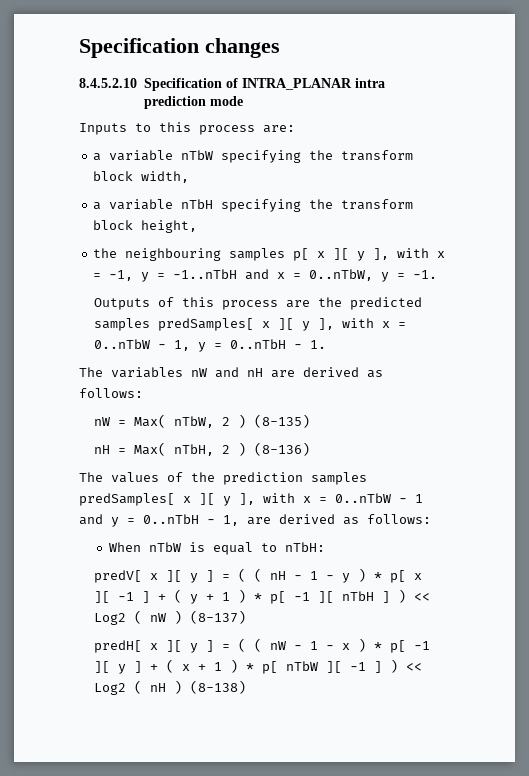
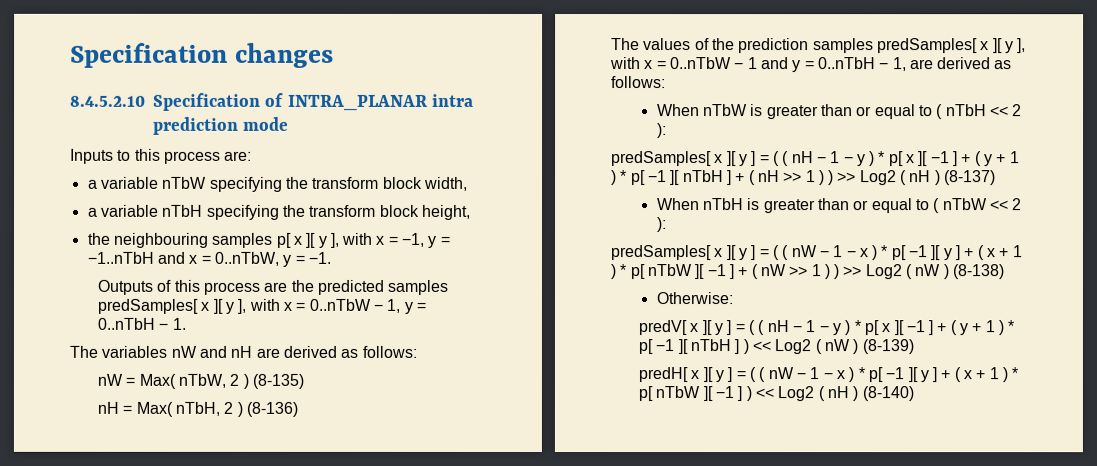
- When nTbW is equal to nTbH:
+ When nTbW is greater than or equal to ( nTbH << 2 ):
+ predSamples[ x ][ y ] = ( ( nH − 1 − y ) * p[ x ][ −1 ] + ( y + 1 ) * p[ −1 ][ nTbH ] + ( nH >> 1 ) ) >> Log2 ( nH ) (8-137)
+ When nTbH is greater than or equal to ( nTbW << 2 ):
+ predSamples[ x ][ y ] = ( ( nW − 1 − x ) * p[ −1 ][ y ] + ( x + 1 ) * p[ nTbW ][ −1 ] + ( nW >> 1 ) ) >> Log2 ( nW ) (8-138)
+ Otherwise:
- predV[ x ][ y ] = ( ( nH − 1 − y ) * p[ x ][ −1 ] + ( y + 1 ) * p[ −1 ][ nTbH ] ) << Log2 ( nW ) (8-137)
+ predV[ x ][ y ] = ( ( nH − 1 − y ) * p[ x ][ −1 ] + ( y + 1 ) * p[ −1 ][ nTbH ] ) << Log2 ( nW ) (8-139)
- predH[ x ][ y ] = ( ( nW − 1 − x ) * p[ −1 ][ y ] + ( x + 1 ) * p[ nTbW ][ −1 ] ) << Log2 ( nH ) (8-138)
+ predH[ x ][ y ] = ( ( nW − 1 − x ) * p[ −1 ][ y ] + ( x + 1 ) * p[ nTbW ][ −1 ] ) << Log2 ( nH ) (8-140)

